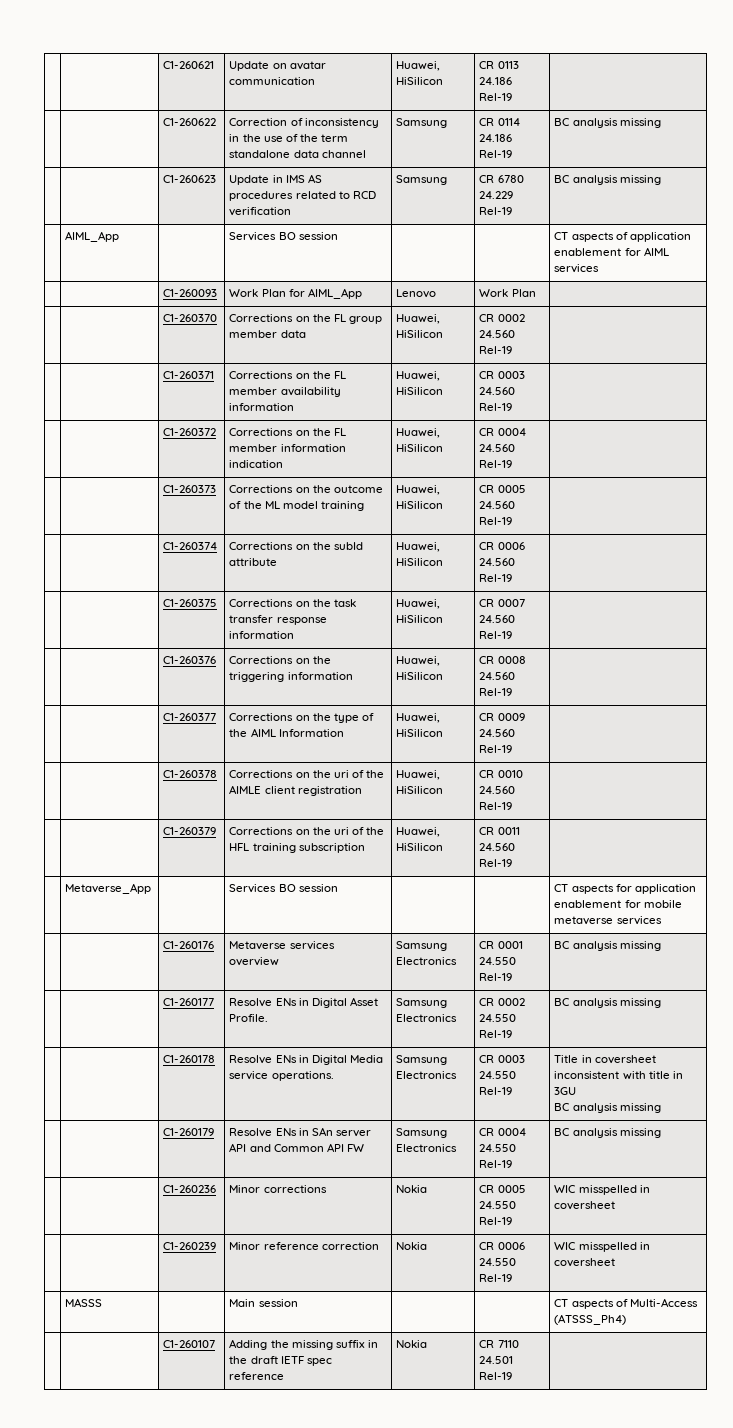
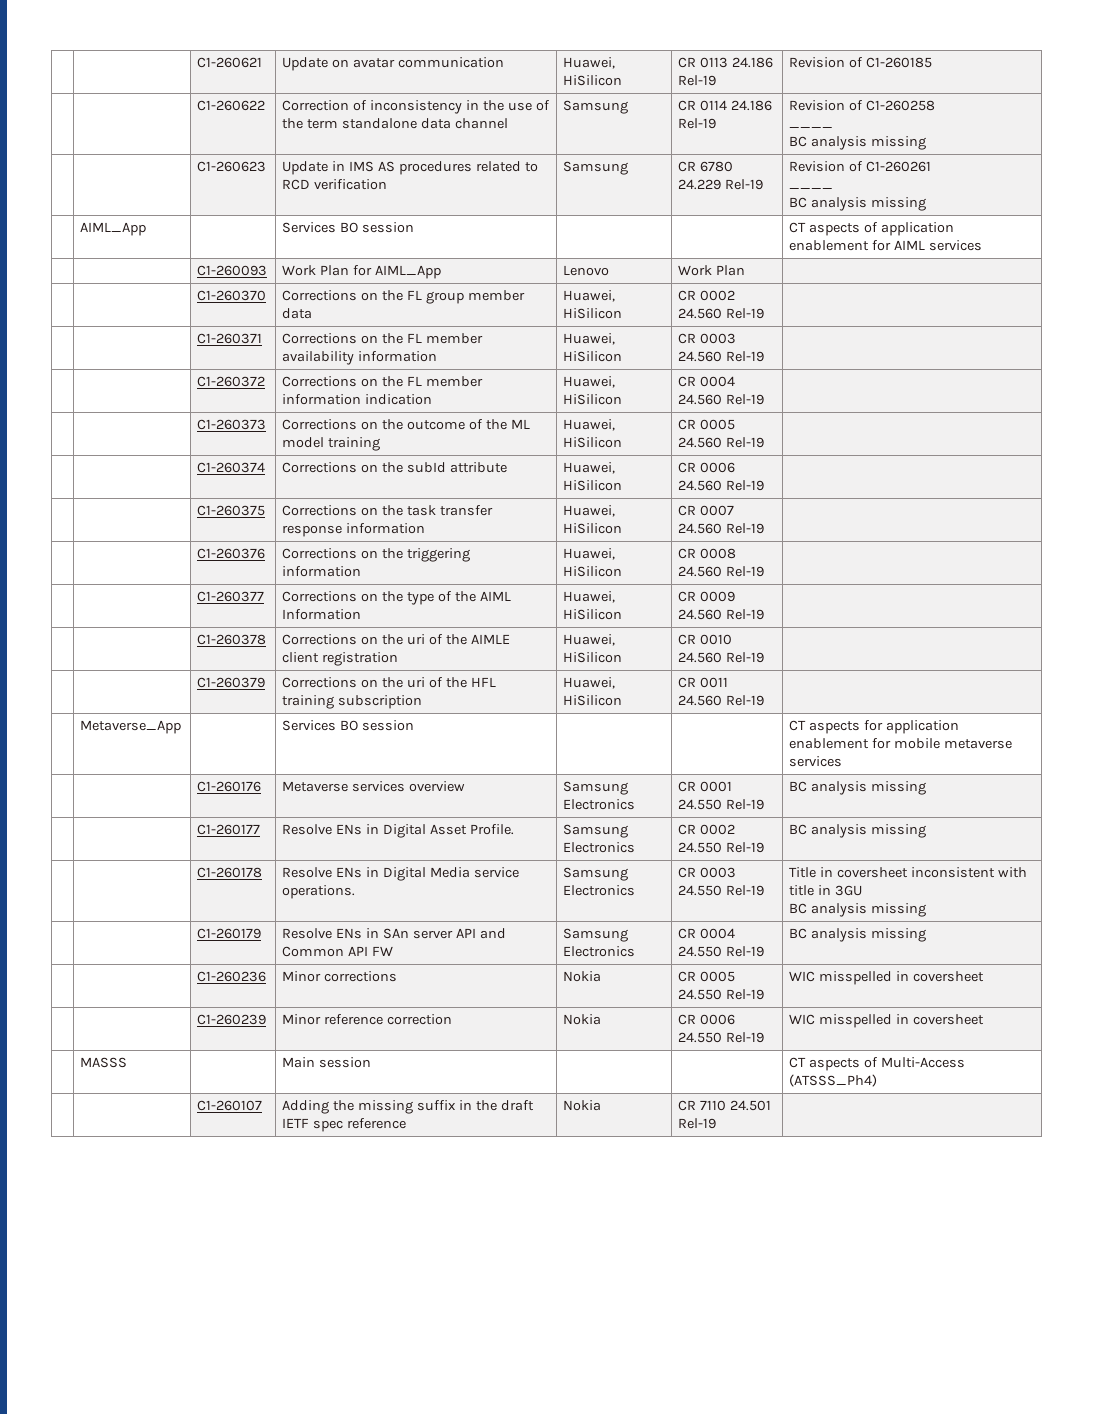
- | | C1-260621 | Update on avatar communication | Huawei, HiSilicon | CR 0113 24.186 Rel-19 |
+ | | C1-260621 | Update on avatar communication | Huawei, HiSilicon | CR 0113 24.186 Rel-19 | Revision of C1-260185
- | | C1-260622 | Correction of inconsistency in the use of the term standalone data channel | Samsung | CR 0114 24.186 Rel-19 | BC analysis missing
+ | | C1-260622 | Correction of inconsistency in the use of the term standalone data channel | Samsung | CR 0114 24.186 Rel-19 | Revision of C1-260258
+ ____
+ BC analysis missing
- | | C1-260623 | Update in IMS AS procedures related to RCD verification | Samsung | CR 6780 24.229 Rel-19 | BC analysis missing
+ | | C1-260623 | Update in IMS AS procedures related to RCD verification | Samsung | CR 6780 24.229 Rel-19 | Revision of C1-260261
+ ____
+ BC analysis missing

